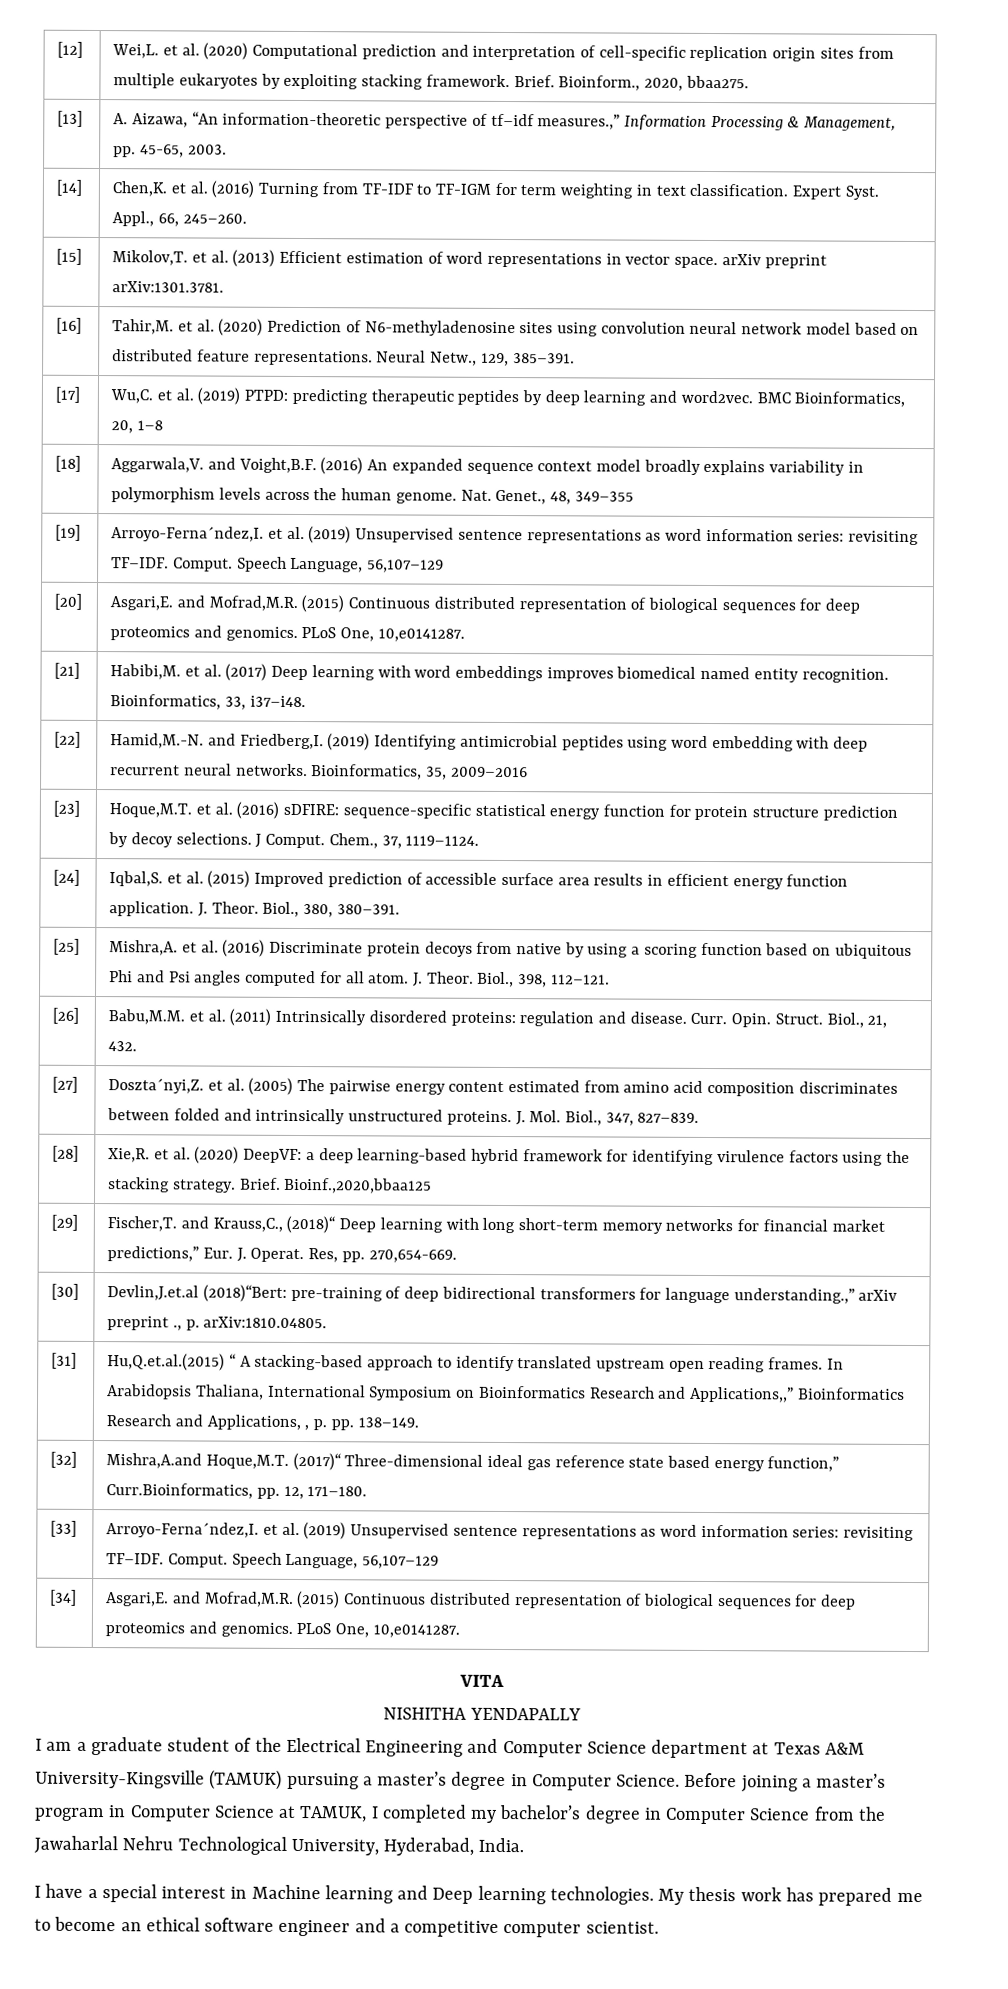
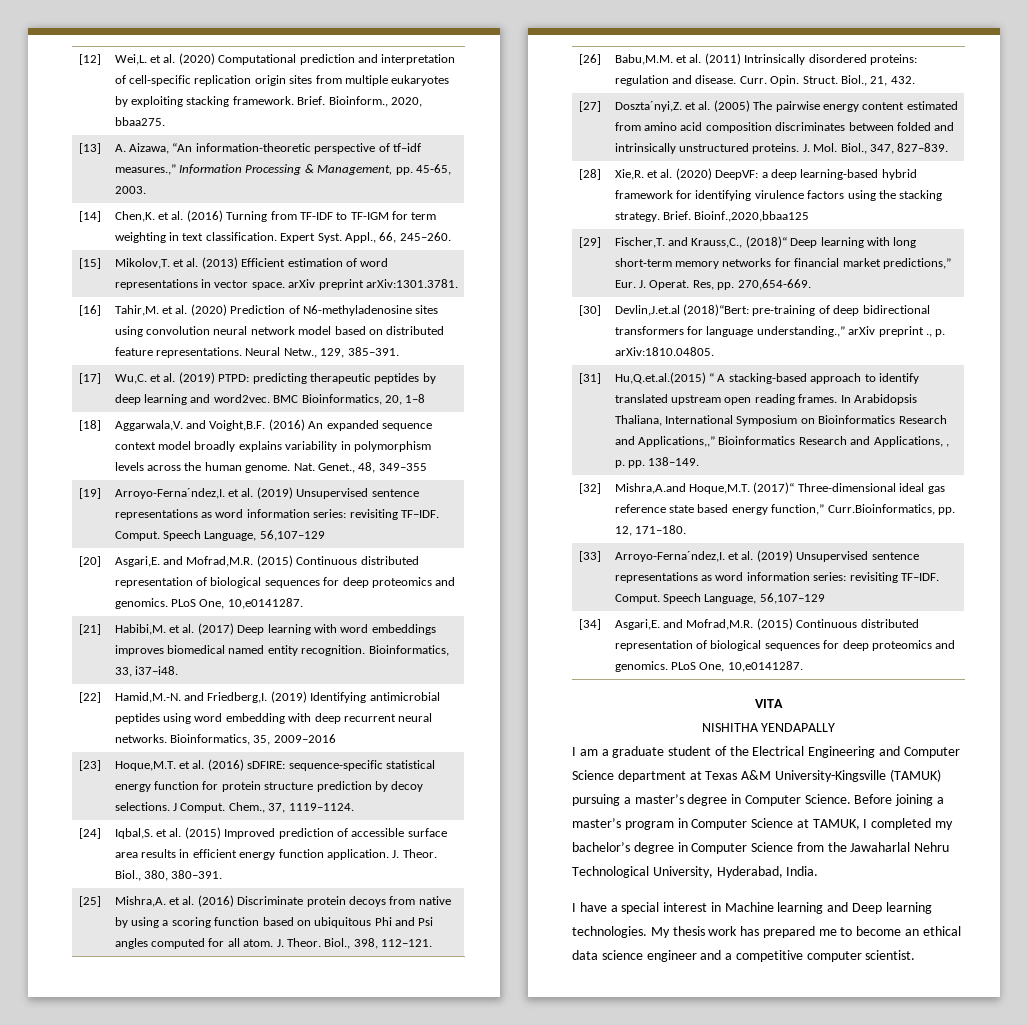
- My thesis work has prepared me to become an ethical software engineer and a competitive computer scientist.
+ My thesis work has prepared me to become an ethical data science engineer and a competitive computer scientist.

